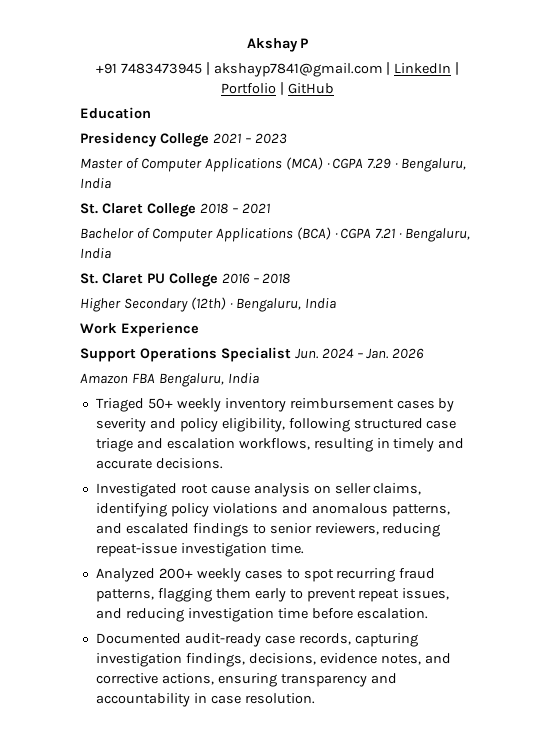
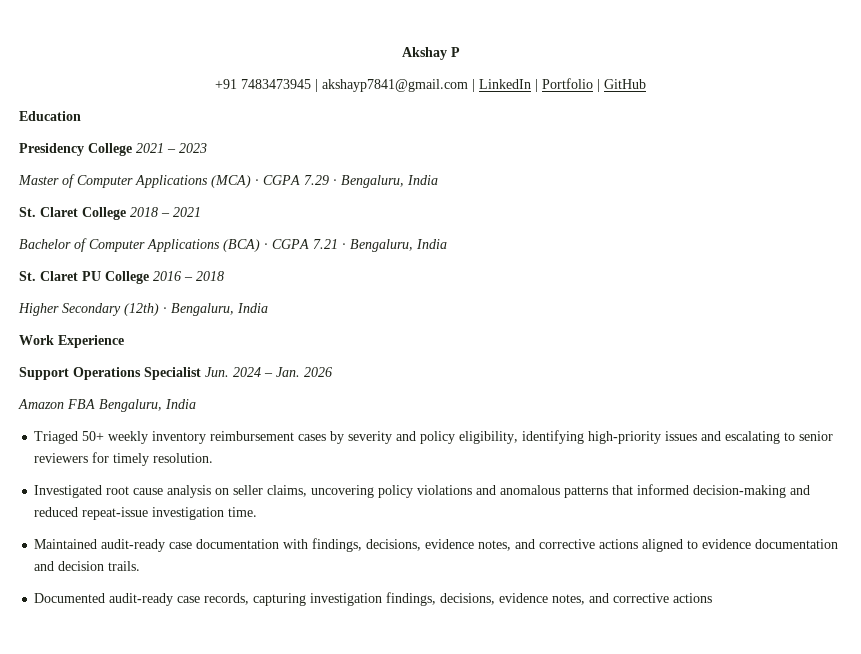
- Triaged 50+ weekly inventory reimbursement cases by severity and policy eligibility, following structured case triage and escalation workflows, resulting in timely and accurate decisions.
+ Triaged 50+ weekly inventory reimbursement cases by severity and policy eligibility, identifying high-priority issues and escalating to senior reviewers for timely resolution.
- Investigated root cause analysis on seller claims, identifying policy violations and anomalous patterns, and escalated findings to senior reviewers, reducing repeat-issue investigation time.
- Analyzed 200+ weekly cases to spot recurring fraud patterns, flagging them early to prevent repeat issues, and reducing investigation time before escalation.
+ Investigated root cause analysis on seller claims, uncovering policy violations and anomalous patterns that informed decision-making and reduced repeat-issue investigation time.
+ Maintained audit-ready case documentation with findings, decisions, evidence notes, and corrective actions aligned to evidence documentation and decision trails.
- Documented audit-ready case records, capturing investigation findings, decisions, evidence notes, and corrective actions, ensuring transparency and accountability in case resolution.
+ Documented audit-ready case records, capturing investigation findings, decisions, evidence notes, and corrective actions

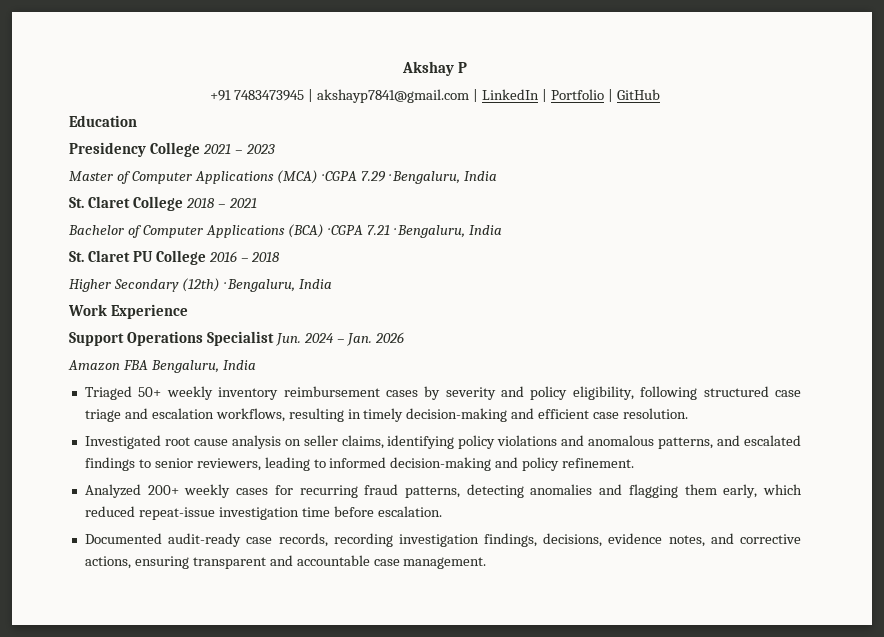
- Triaged 50+ weekly inventory reimbursement cases by severity and policy eligibility, identifying high-priority issues and escalating to senior reviewers for timely resolution.
+ Triaged 50+ weekly inventory reimbursement cases by severity and policy eligibility, following structured case triage and escalation workflows, resulting in timely decision-making and efficient case resolution.
- Investigated root cause analysis on seller claims, uncovering policy violations and anomalous patterns that informed decision-making and reduced repeat-issue investigation time.
- Maintained audit-ready case documentation with findings, decisions, evidence notes, and corrective actions aligned to evidence documentation and decision trails.
+ Investigated root cause analysis on seller claims, identifying policy violations and anomalous patterns, and escalated findings to senior reviewers, leading to informed decision-making and policy refinement.
+ Analyzed 200+ weekly cases for recurring fraud patterns, detecting anomalies and flagging them early, which reduced repeat-issue investigation time before escalation.
- Documented audit-ready case records, capturing investigation findings, decisions, evidence notes, and corrective actions
+ Documented audit-ready case records, recording investigation findings, decisions, evidence notes, and corrective actions, ensuring transparent and accountable case management.

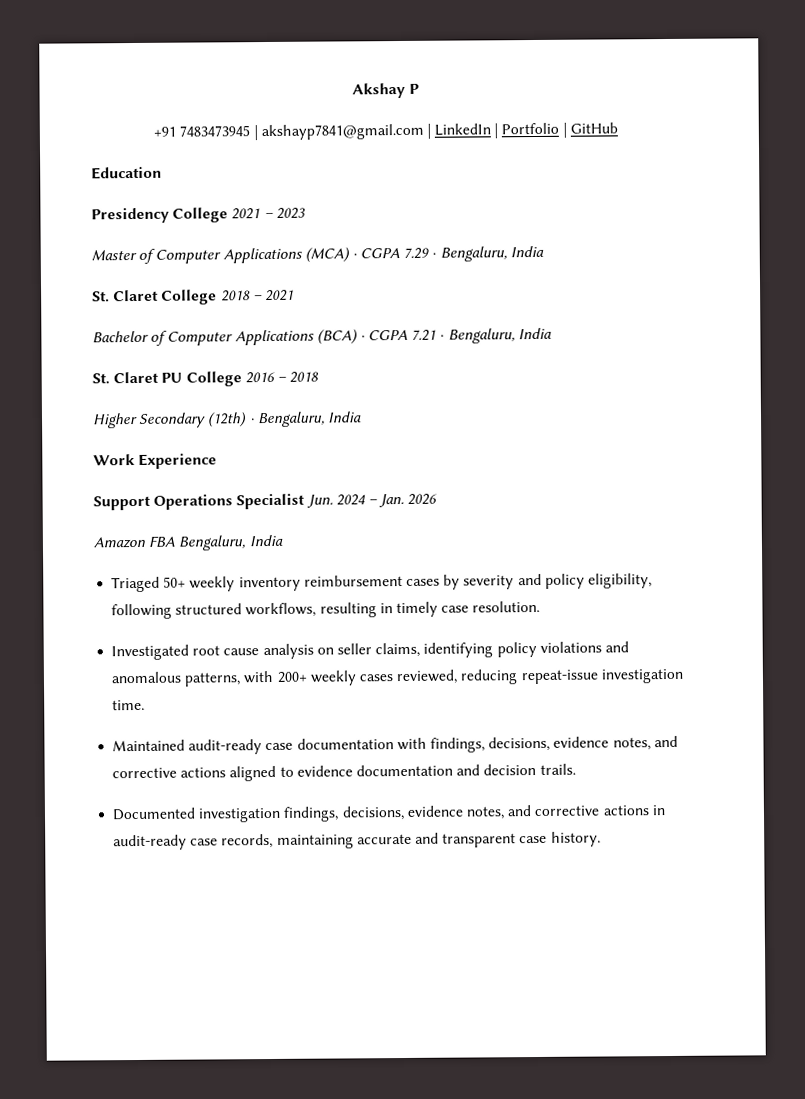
- Triaged 50+ weekly inventory reimbursement cases by severity and policy eligibility, following structured case triage and escalation workflows, resulting in timely decision-making and efficient case resolution.
+ Triaged 50+ weekly inventory reimbursement cases by severity and policy eligibility, following structured workflows, resulting in timely case resolution.
- Investigated root cause analysis on seller claims, identifying policy violations and anomalous patterns, and escalated findings to senior reviewers, leading to informed decision-making and policy refinement.
- Analyzed 200+ weekly cases for recurring fraud patterns, detecting anomalies and flagging them early, which reduced repeat-issue investigation time before escalation.
- Documented audit-ready case records, recording investigation findings, decisions, evidence notes, and corrective actions, ensuring transparent and accountable case management.
+ Investigated root cause analysis on seller claims, identifying policy violations and anomalous patterns, with 200+ weekly cases reviewed, reducing repeat-issue investigation time.
+ Maintained audit-ready case documentation with findings, decisions, evidence notes, and corrective actions aligned to evidence documentation and decision trails.
+ Documented investigation findings, decisions, evidence notes, and corrective actions in audit-ready case records, maintaining accurate and transparent case history.

